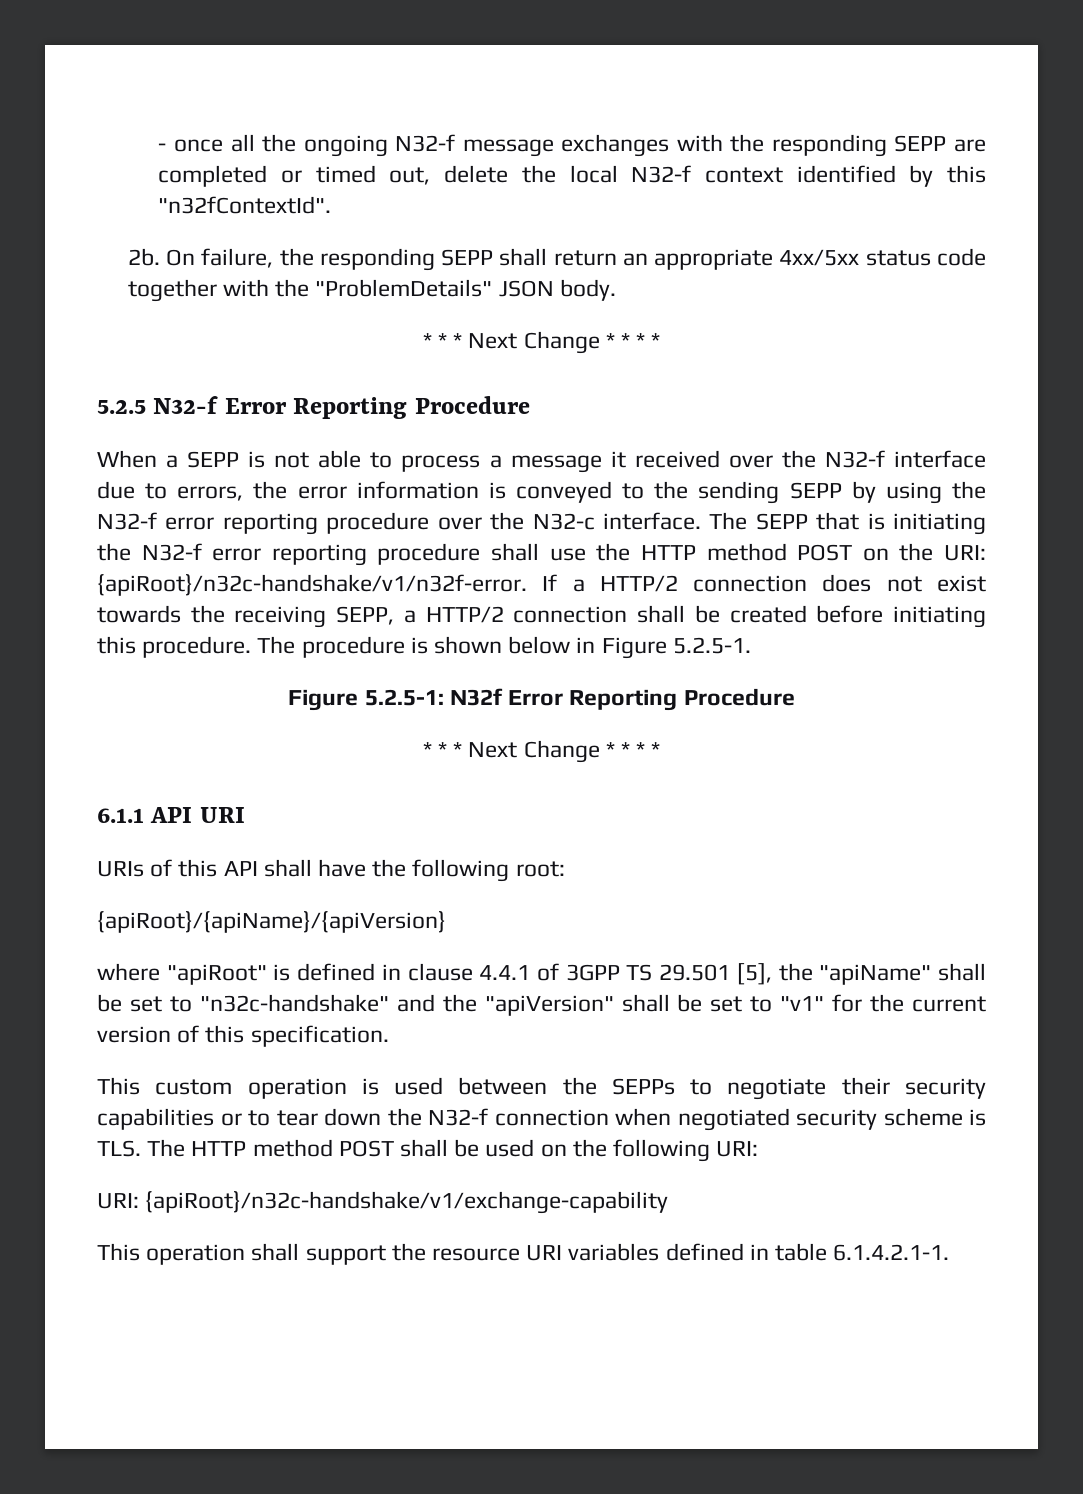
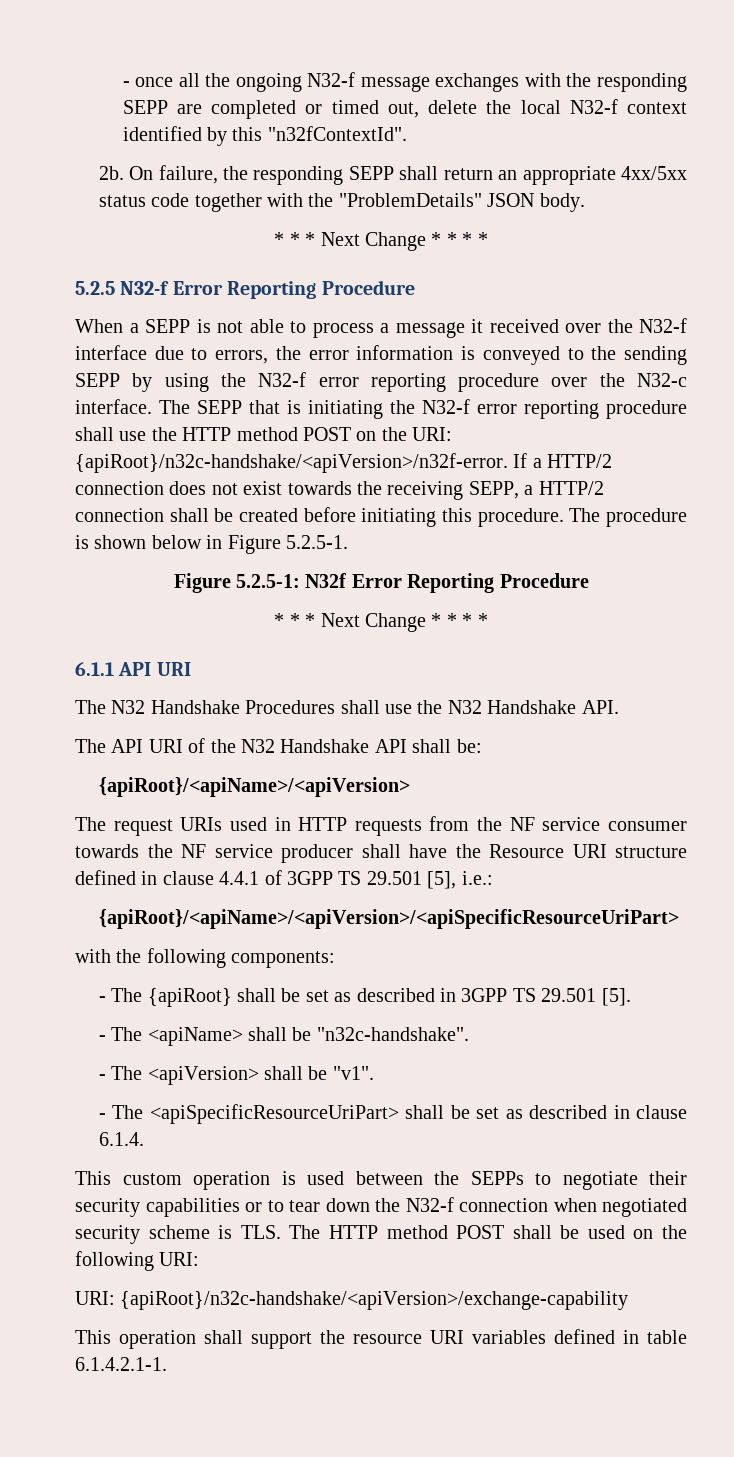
- The SEPP that is initiating the N32-f error reporting procedure shall use the HTTP method POST on the URI: {apiRoot}/n32c-handshake/v1/n32f-error.
+ The SEPP that is initiating the N32-f error reporting procedure shall use the HTTP method POST on the URI: {apiRoot}/n32c-handshake/<apiVersion>/n32f-error.
- URIs of this API shall have the following root:
- {apiRoot}/{apiName}/{apiVersion}
- where "apiRoot" is defined in clause 4.4.1 of 3GPP TS 29.501 [5], the "apiName" shall be set to "n32c-handshake" and the "apiVersion" shall be set to "v1" for the current version of this specification.
+ The N32 Handshake Procedures shall use the N32 Handshake API.
+ The API URI of the N32 Handshake API shall be:
+ {apiRoot}/<apiName>/<apiVersion>
+ The request URIs used in HTTP requests from the NF service consumer towards the NF service producer shall have the Resource URI structure defined in clause 4.4.1 of 3GPP TS 29.501 [5], i.e.:
+ {apiRoot}/<apiName>/<apiVersion>/<apiSpecificResourceUriPart>
+ with the following components:
+ - The {apiRoot} shall be set as described in 3GPP TS 29.501 [5].
+ - The <apiName> shall be "n32c-handshake".
+ - The <apiVersion> shall be "v1".
+ - The <apiSpecificResourceUriPart> shall be set as described in clause 6.1.4.
- URI: {apiRoot}/n32c-handshake/v1/exchange-capability
+ URI: {apiRoot}/n32c-handshake/<apiVersion>/exchange-capability

